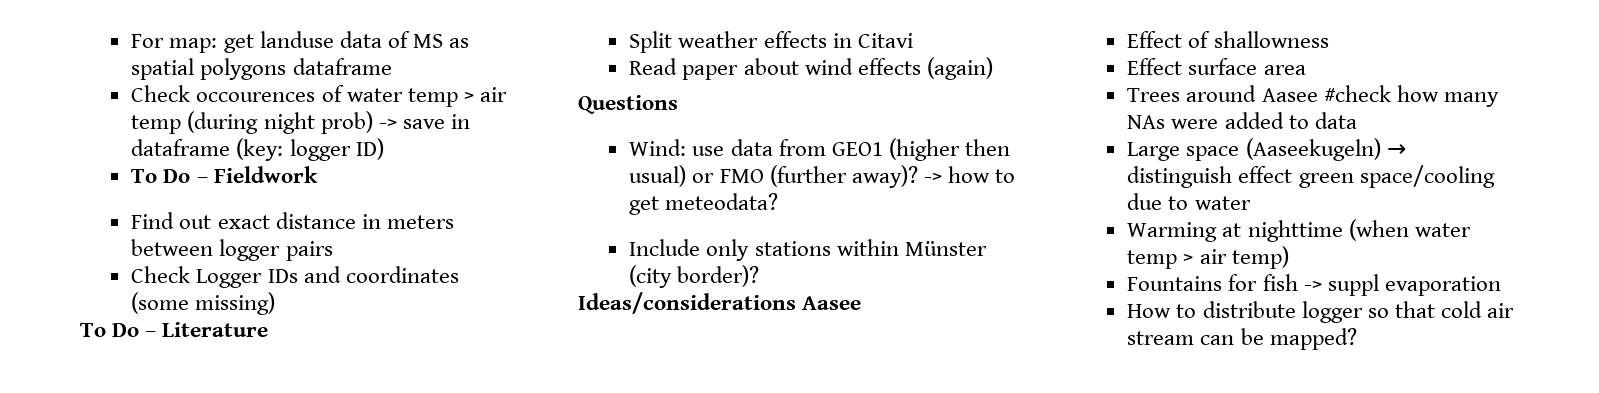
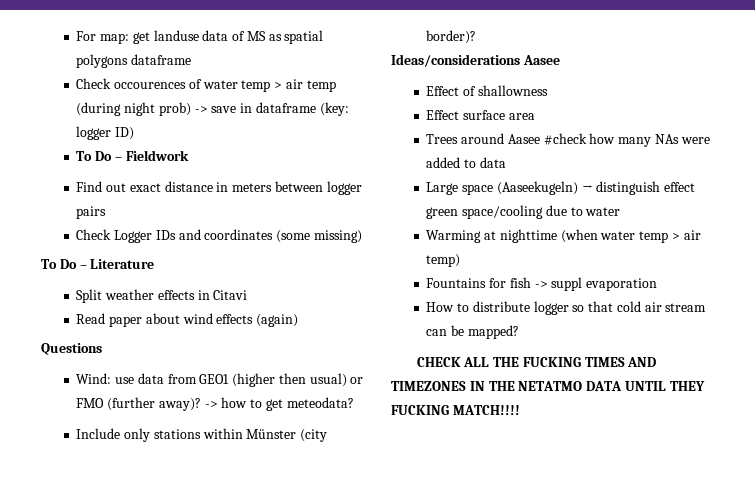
+ CHECK ALL THE FUCKING TIMES AND TIMEZONES IN THE NETATMO DATA UNTIL THEY FUCKING MATCH!!!!

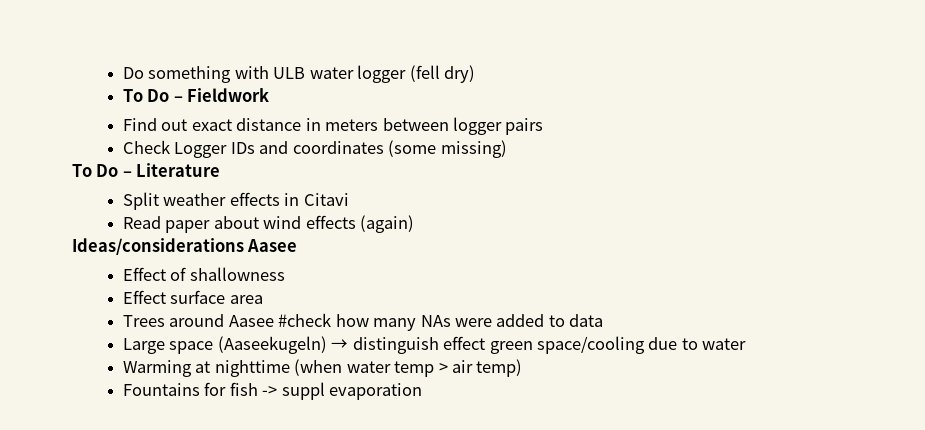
- For map: get landuse data of MS as spatial polygons dataframe
- Check occourences of water temp > air temp (during night prob) -> save in dataframe (key: logger ID)
+ Do something with ULB water logger (fell dry)
- Questions
- Wind: use data from GEO1 (higher then usual) or FMO (further away)? -> how to get meteodata?
- Include only stations within Münster (city border)?
- How to distribute logger so that cold air stream can be mapped?
- CHECK ALL THE FUCKING TIMES AND TIMEZONES IN THE NETATMO DATA UNTIL THEY FUCKING MATCH!!!!

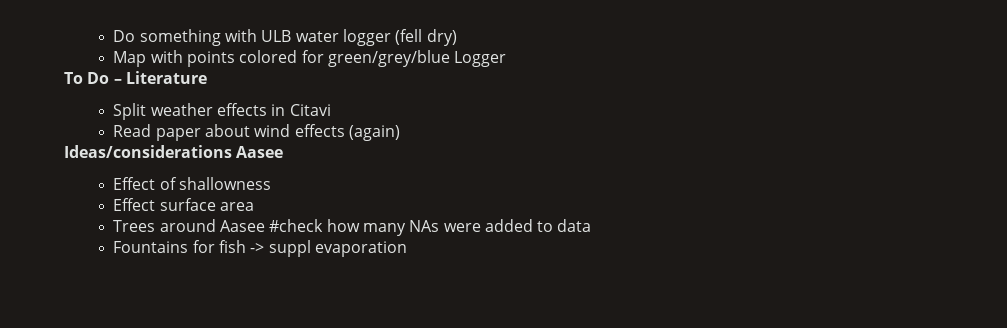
- To Do – Fieldwork
- Find out exact distance in meters between logger pairs
- Check Logger IDs and coordinates (some missing)
+ Map with points colored for green/grey/blue Logger
- Large space (Aaseekugeln) → distinguish effect green space/cooling due to water
- Warming at nighttime (when water temp > air temp)

